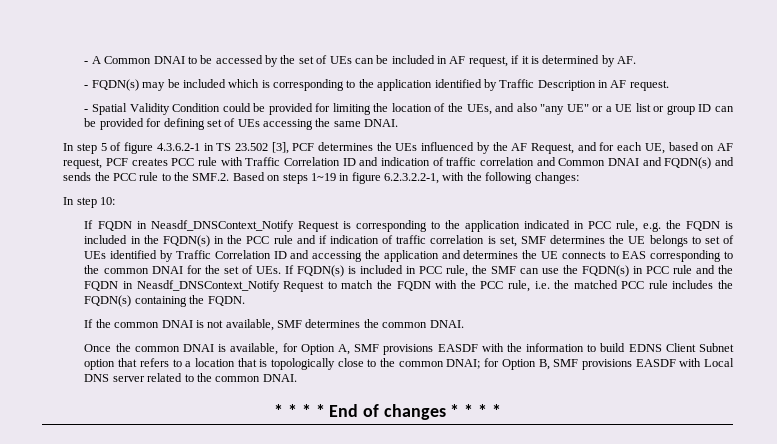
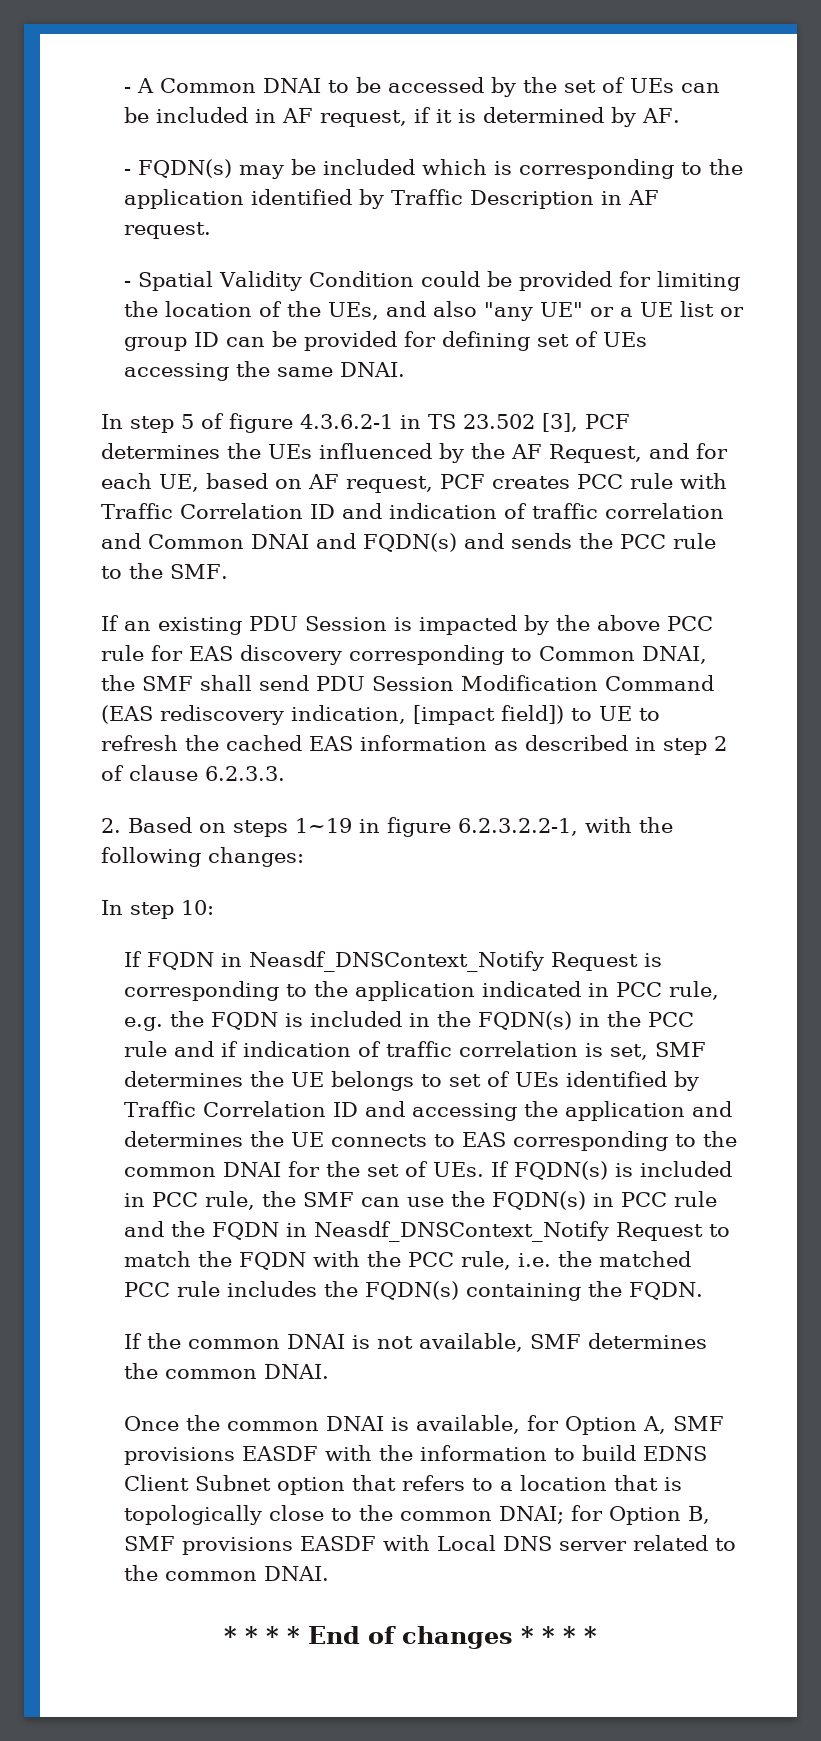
- In step 5 of figure 4.3.6.2-1 in TS 23.502 [3], PCF determines the UEs influenced by the AF Request, and for each UE, based on AF request, PCF creates PCC rule with Traffic Correlation ID and indication of traffic correlation and Common DNAI and FQDN(s) and sends the PCC rule to the SMF.2. Based on steps 1~19 in figure 6.2.3.2.2-1, with the following changes:
+ In step 5 of figure 4.3.6.2-1 in TS 23.502 [3], PCF determines the UEs influenced by the AF Request, and for each UE, based on AF request, PCF creates PCC rule with Traffic Correlation ID and indication of traffic correlation and Common DNAI and FQDN(s) and sends the PCC rule to the SMF.
+ If an existing PDU Session is impacted by the above PCC rule for EAS discovery corresponding to Common DNAI, the SMF shall send PDU Session Modification Command (EAS rediscovery indication, [impact field]) to UE to refresh the cached EAS information as described in step 2 of clause 6.2.3.3.
+ 2. Based on steps 1~19 in figure 6.2.3.2.2-1, with the following changes:

